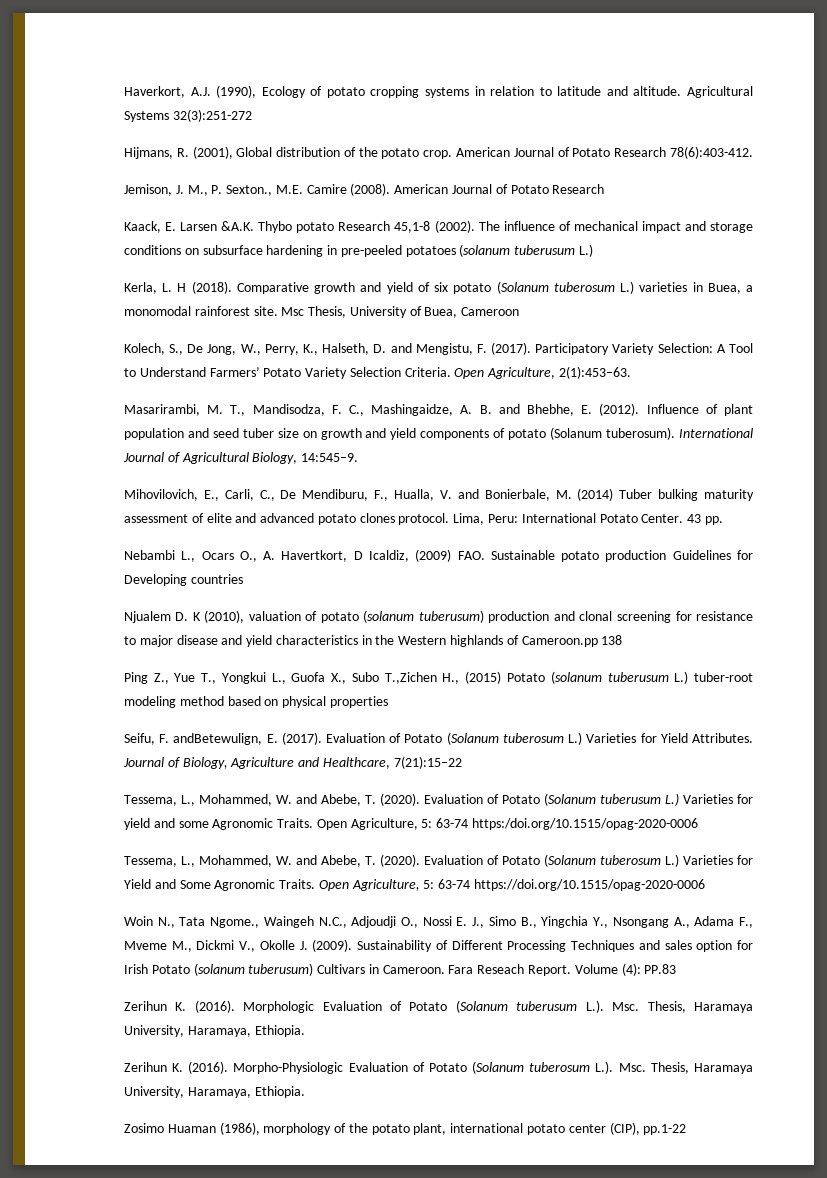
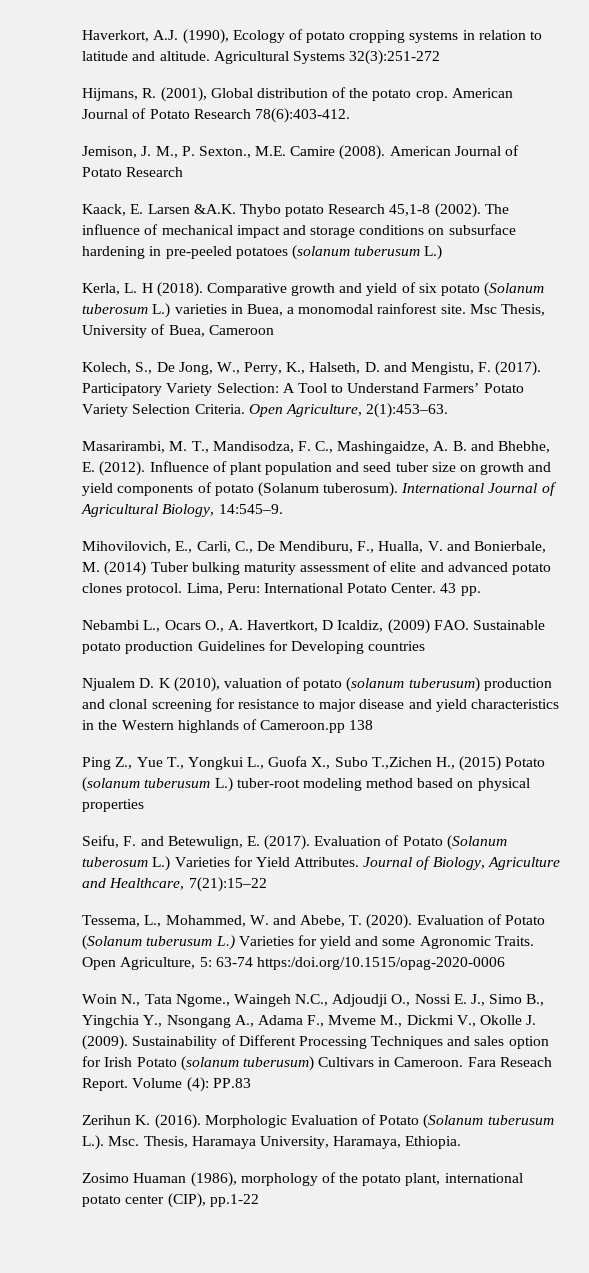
- Seifu, F. andBetewulign, E. (2017).
+ Seifu, F. and Betewulign, E. (2017).
- Tessema, L., Mohammed, W. and Abebe, T. (2020). Evaluation of Potato (Solanum tuberosum L.) Varieties for Yield and Some Agronomic Traits. Open Agriculture, 5: 63-74 https://doi.org/10.1515/opag-2020-0006
- Zerihun K. (2016). Morpho-Physiologic Evaluation of Potato (Solanum tuberosum L.). Msc. Thesis, Haramaya University, Haramaya, Ethiopia.

